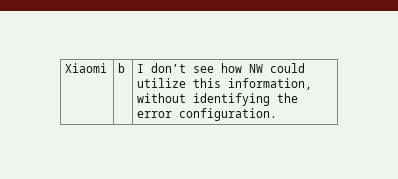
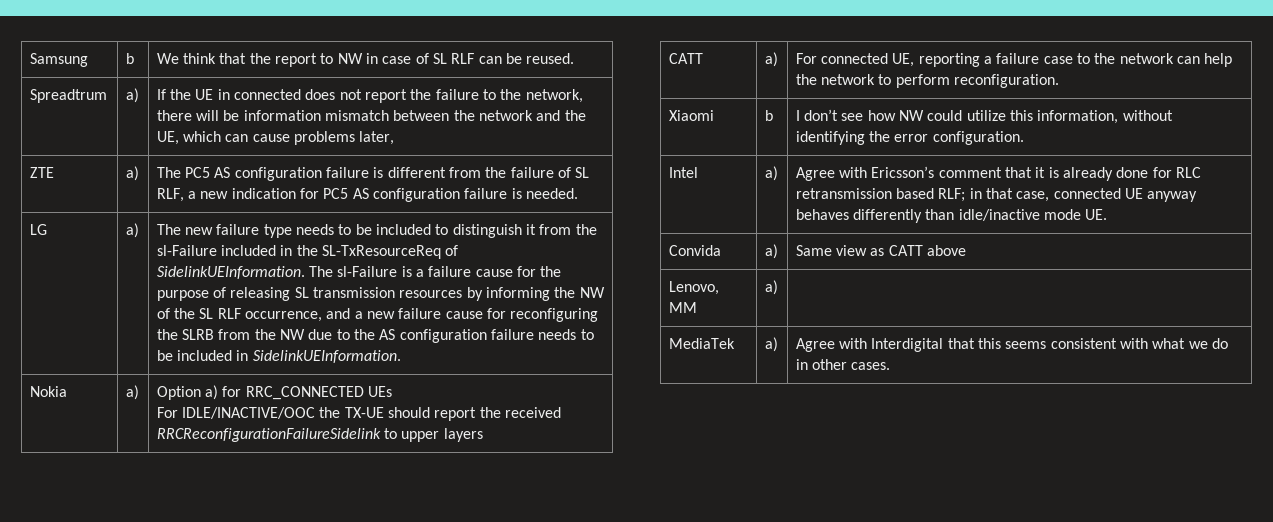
+ Samsung | b | We think that the report to NW in case of SL RLF can be reused.
+ Spreadtrum | a) | If the UE in connected does not report the failure to the network, there will be information mismatch between the network and the UE, which can cause problems later,
+ ZTE | a) | The PC5 AS configuration failure is different from the failure of SL RLF, a new indication for PC5 AS configuration failure is needed.
+ LG | a) | The new failure type needs to be included to distinguish it from the sl-Failure included in the SL-TxResourceReq of SidelinkUEInformation. The sl-Failure is a failure cause for the purpose of releasing SL transmission resources by informing the NW of the SL RLF occurrence, and a new failure cause for reconfiguring the SLRB from the NW due to the AS configuration failure needs to be included in SidelinkUEInformation.
+ Nokia | a) | Option a) for RRC_CONNECTED UEs
+ For IDLE/INACTIVE/OOC the TX-UE should report the received RRCReconfigurationFailureSidelink to upper layers
+ CATT | a) | For connected UE, reporting a failure case to the network can help the network to perform reconfiguration.
+ Intel | a) | Agree with Ericsson’s comment that it is already done for RLC retransmission based RLF; in that case, connected UE anyway behaves differently than idle/inactive mode UE.
+ Convida | a) | Same view as CATT above
+ Lenovo, MM | a) |
+ MediaTek | a) | Agree with Interdigital that this seems consistent with what we do in other cases.

